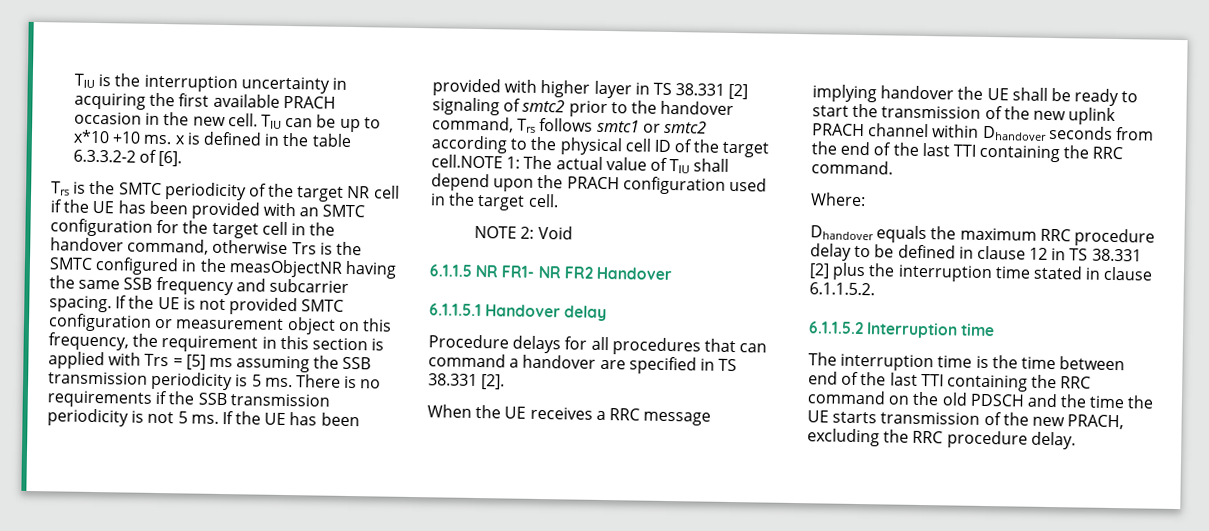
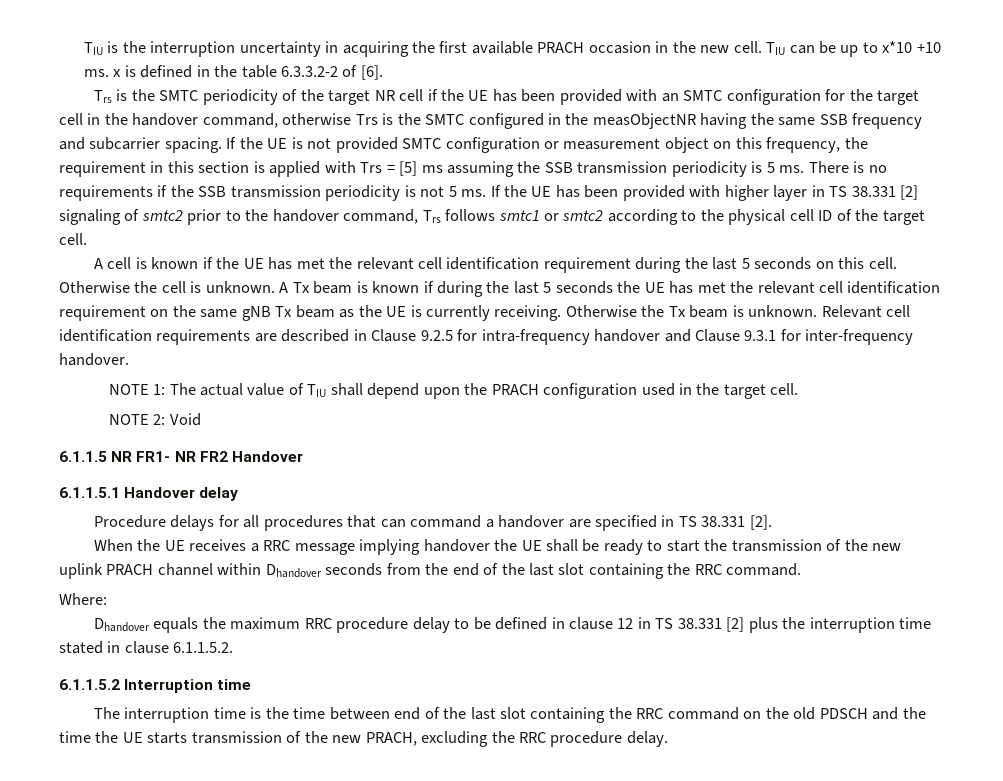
- If the UE has been provided with higher layer in TS 38.331 [2] signaling of smtc2 prior to the handover command, Trs follows smtc1 or smtc2 according to the physical cell ID of the target cell.NOTE 1: The actual value of TIU shall depend upon the PRACH configuration used in the target cell.
+ If the UE has been provided with higher layer in TS 38.331 [2] signaling of smtc2 prior to the handover command, Trs follows smtc1 or smtc2 according to the physical cell ID of the target cell.
+ A cell is known if the UE has met the relevant cell identification requirement during the last 5 seconds on this cell. Otherwise the cell is unknown. A Tx beam is known if during the last 5 seconds the UE has met the relevant cell identification requirement on the same gNB Tx beam as the UE is currently receiving. Otherwise the Tx beam is unknown. Relevant cell identification requirements are described in Clause 9.2.5 for intra-frequency handover and Clause 9.3.1 for inter-frequency handover.
+ NOTE 1: The actual value of TIU shall depend upon the PRACH configuration used in the target cell.
- When the UE receives a RRC message implying handover the UE shall be ready to start the transmission of the new uplink PRACH channel within Dhandover seconds from the end of the last TTI containing the RRC command.
+ When the UE receives a RRC message implying handover the UE shall be ready to start the transmission of the new uplink PRACH channel within Dhandover seconds from the end of the last slot containing the RRC command.
- The interruption time is the time between end of the last TTI containing the RRC command on the old PDSCH and the time the UE starts transmission of the new PRACH, excluding the RRC procedure delay.
+ The interruption time is the time between end of the last slot containing the RRC command on the old PDSCH and the time the UE starts transmission of the new PRACH, excluding the RRC procedure delay.

